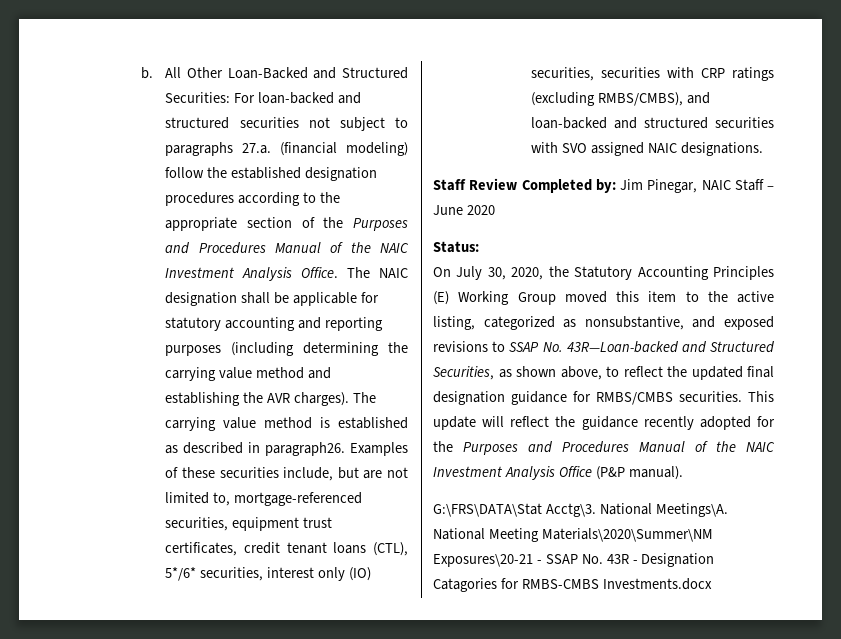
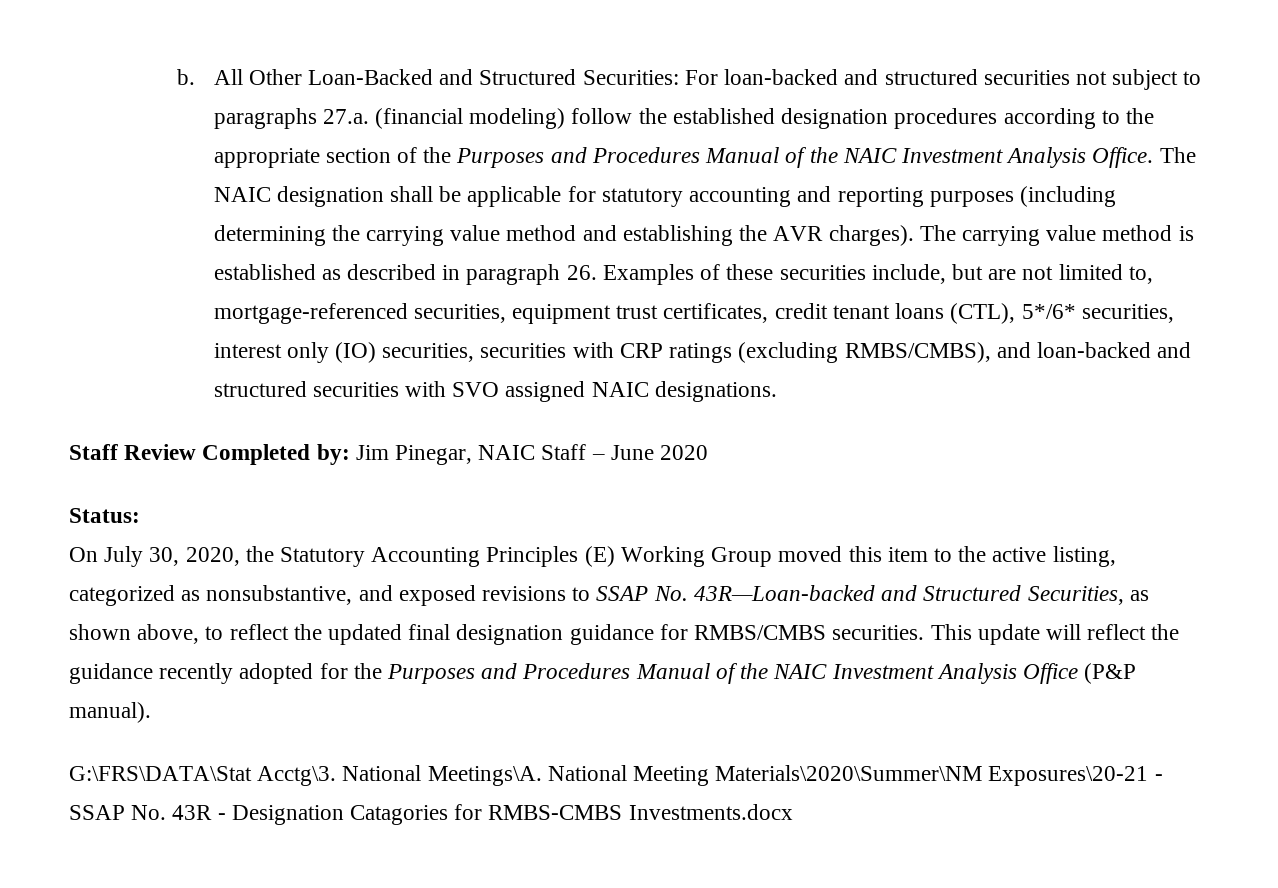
- The carrying value method is established as described in paragraph26. Examples of these securities include, but are not limited to, mortgage-referenced securities, equipment trust certificates, credit tenant loans (CTL), 5*/6* securities, interest only (IO) securities, securities with CRP ratings (excluding RMBS/CMBS), and loan-backed and structured securities with SVO assigned NAIC designations.
+ The carrying value method is established as described in paragraph 26. Examples of these securities include, but are not limited to, mortgage-referenced securities, equipment trust certificates, credit tenant loans (CTL), 5*/6* securities, interest only (IO) securities, securities with CRP ratings (excluding RMBS/CMBS), and loan-backed and structured securities with SVO assigned NAIC designations.

